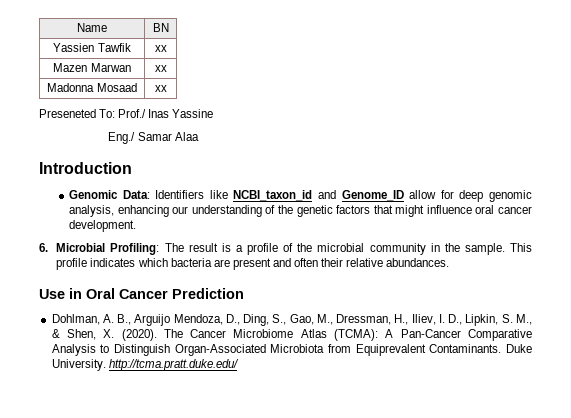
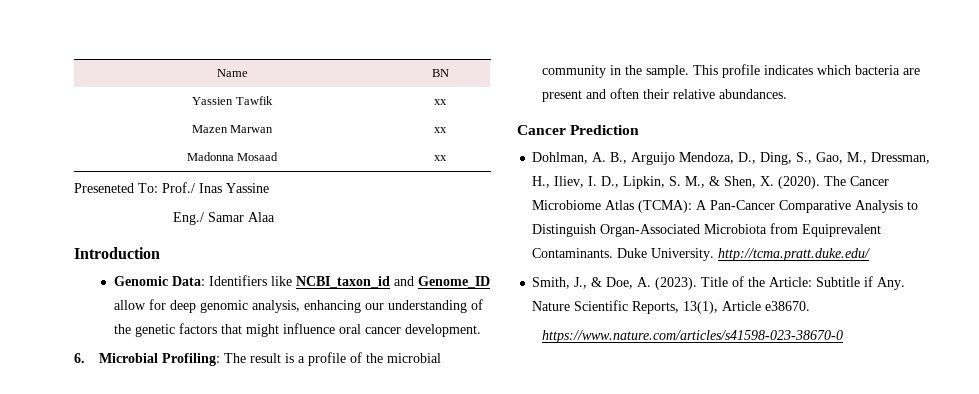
- Use in Oral Cancer Prediction
+ Cancer Prediction
+ Smith, J., & Doe, A. (2023). Title of the Article: Subtitle if Any. Nature Scientific Reports, 13(1), Article e38670.
+ https://www.nature.com/articles/s41598-023-38670-0

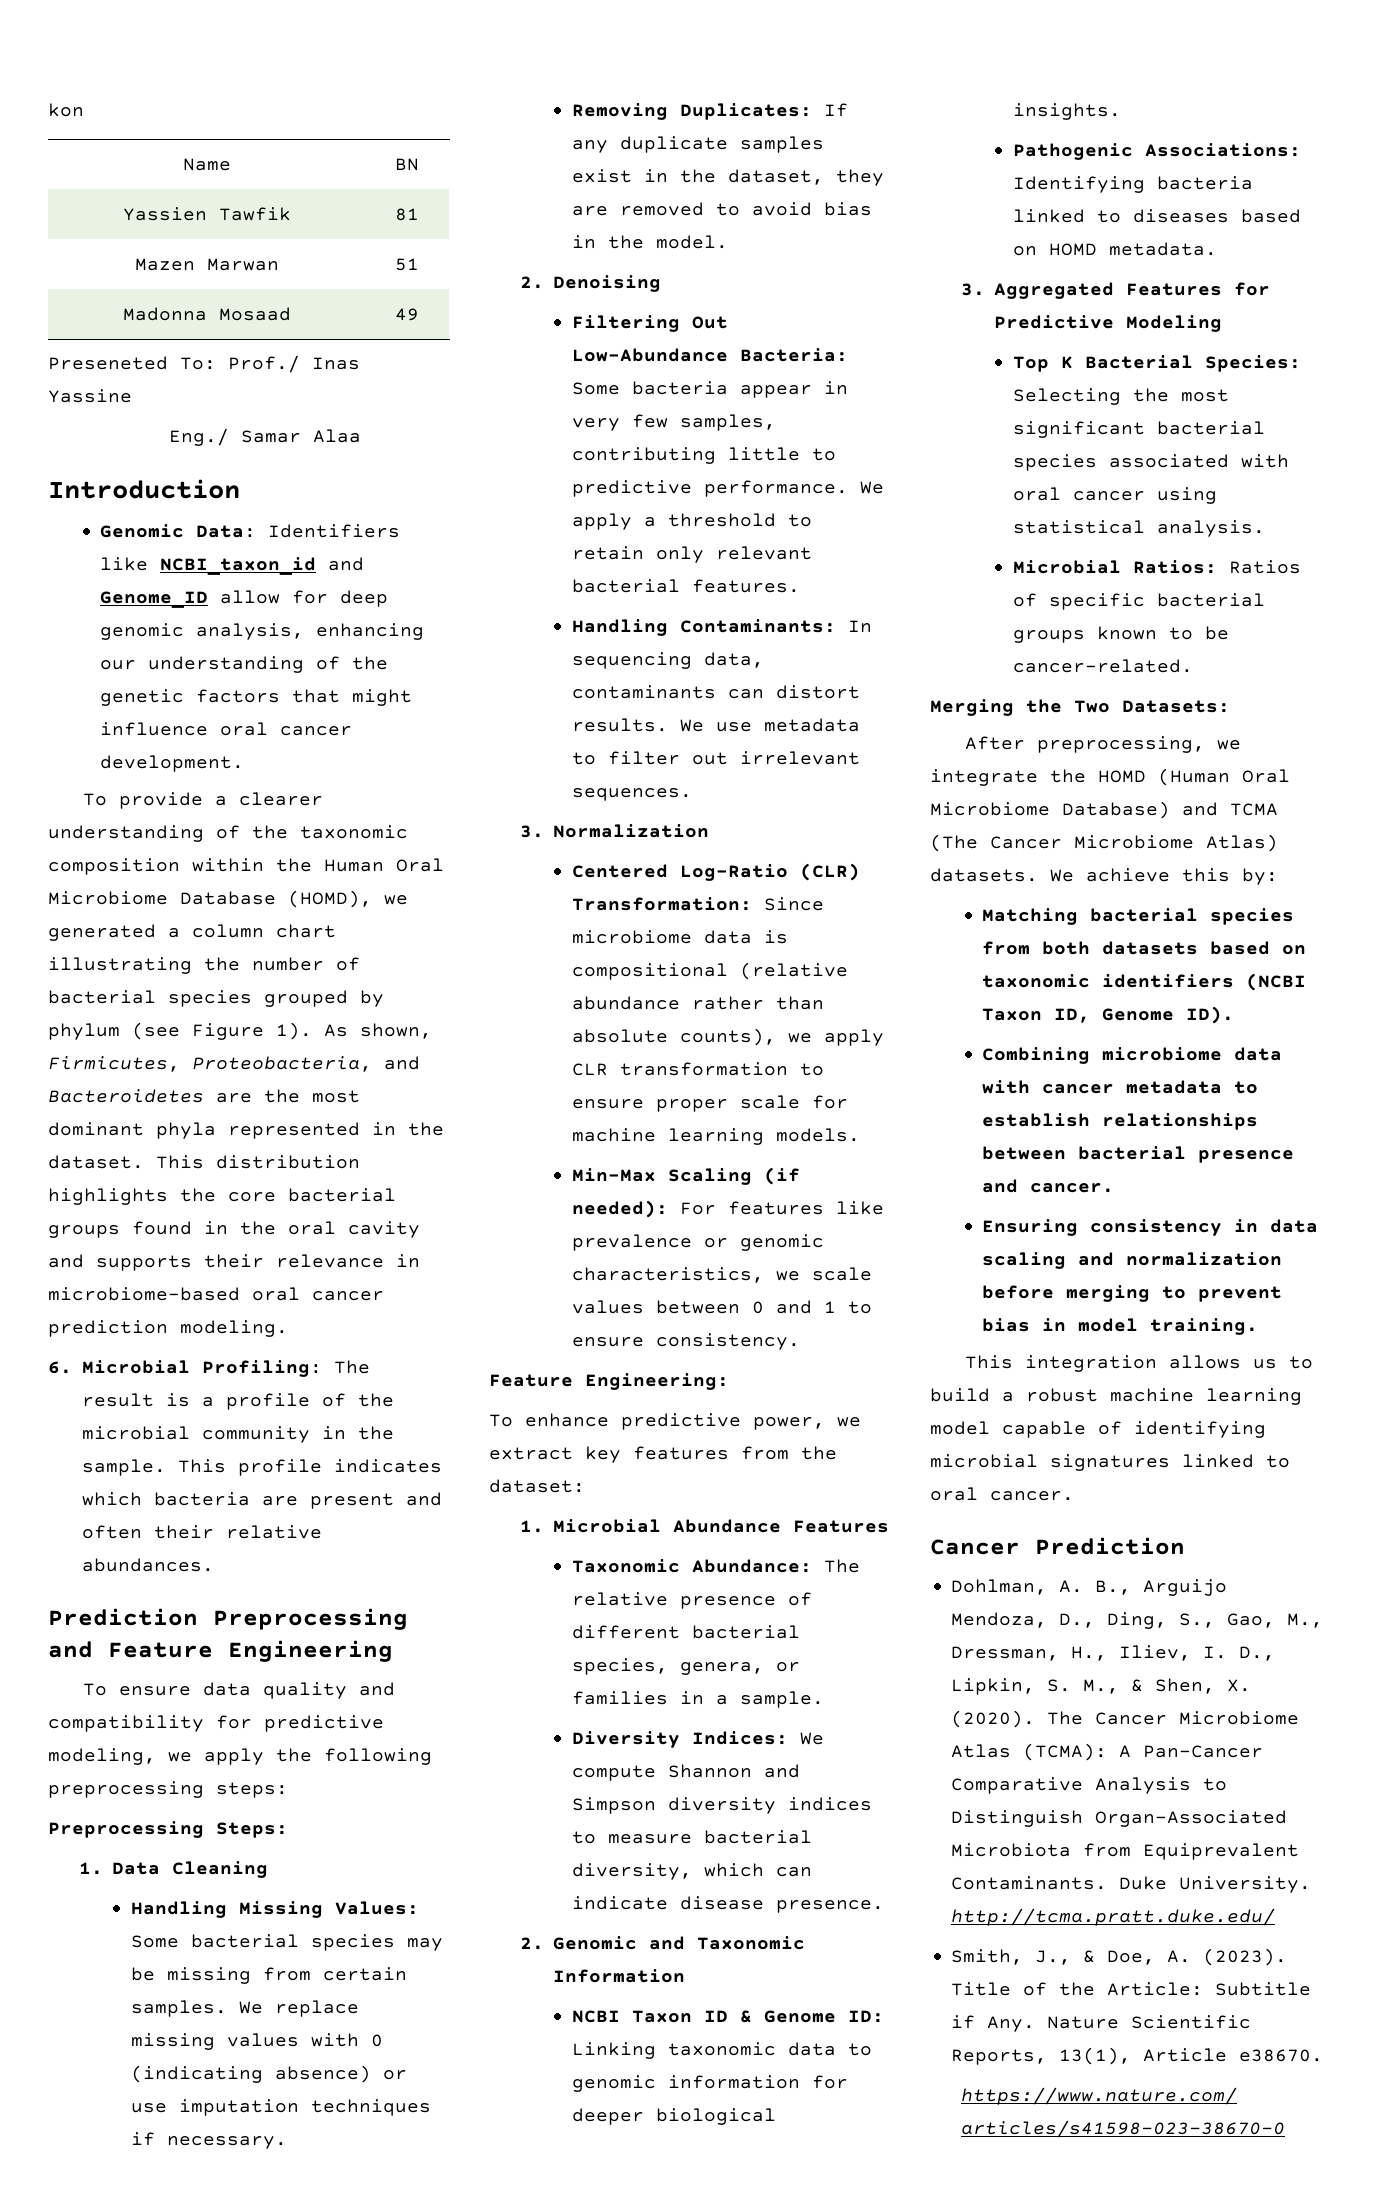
+ kon
- Yassien Tawfik | xx
+ Yassien Tawfik | 81
- Mazen Marwan | xx
+ Mazen Marwan | 51
- Madonna Mosaad | xx
+ Madonna Mosaad | 49
+ To provide a clearer understanding of the taxonomic composition within the Human Oral Microbiome Database (HOMD), we generated a column chart illustrating the number of bacterial species grouped by phylum (see Figure 1). As shown, Firmicutes, Proteobacteria, and Bacteroidetes are the most dominant phyla represented in the dataset. This distribution highlights the core bacterial groups found in the oral cavity and supports their relevance in microbiome-based oral cancer prediction modeling.
+ Prediction Preprocessing and Feature Engineering
+ To ensure data quality and compatibility for predictive modeling, we apply the following preprocessing steps:
+ Preprocessing Steps:
+ 1. Data Cleaning
+ Handling Missing Values: Some bacterial species may be missing from certain samples. We replace missing values with 0 (indicating absence) or use imputation techniques if necessary.
+ Removing Duplicates: If any duplicate samples exist in the dataset, they are removed to avoid bias in the model.
+ 2. Denoising
+ Filtering Out Low-Abundance Bacteria: Some bacteria appear in very few samples, contributing little to predictive performance. We apply a threshold to retain only relevant bacterial features.
+ Handling Contaminants: In sequencing data, contaminants can distort results. We use metadata to filter out irrelevant sequences.
+ 3. Normalization
+ Centered Log-Ratio (CLR) Transformation: Since microbiome data is compositional (relative abundance rather than absolute counts), we apply CLR transformation to ensure proper scale for machine learning models.
+ Min-Max Scaling (if needed): For features like prevalence or genomic characteristics, we scale values between 0 and 1 to ensure consistency.
+ Feature Engineering:
+ To enhance predictive power, we extract key features from the dataset:
+ 1. Microbial Abundance Features
+ Taxonomic Abundance: The relative presence of different bacterial species, genera, or families in a sample.
+ Diversity Indices: We compute Shannon and Simpson diversity indices to measure bacterial diversity, which can indicate disease presence.
+ 2. Genomic and Taxonomic Information
+ NCBI Taxon ID & Genome ID: Linking taxonomic data to genomic information for deeper biological insights.
+ Pathogenic Associations: Identifying bacteria linked to diseases based on HOMD metadata.
+ 3. Aggregated Features for Predictive Modeling
+ Top K Bacterial Species: Selecting the most significant bacterial species associated with oral cancer using statistical analysis.
+ Microbial Ratios: Ratios of specific bacterial groups known to be cancer-related.
+ Merging the Two Datasets:
+ After preprocessing, we integrate the HOMD (Human Oral Microbiome Database) and TCMA (The Cancer Microbiome Atlas) datasets. We achieve this by:
+ Matching bacterial species from both datasets based on taxonomic identifiers (NCBI Taxon ID, Genome ID).
+ Combining microbiome data with cancer metadata to establish relationships between bacterial presence and cancer.
+ Ensuring consistency in data scaling and normalization before merging to prevent bias in model training.
+ This integration allows us to build a robust machine learning model capable of identifying microbial signatures linked to oral cancer.

